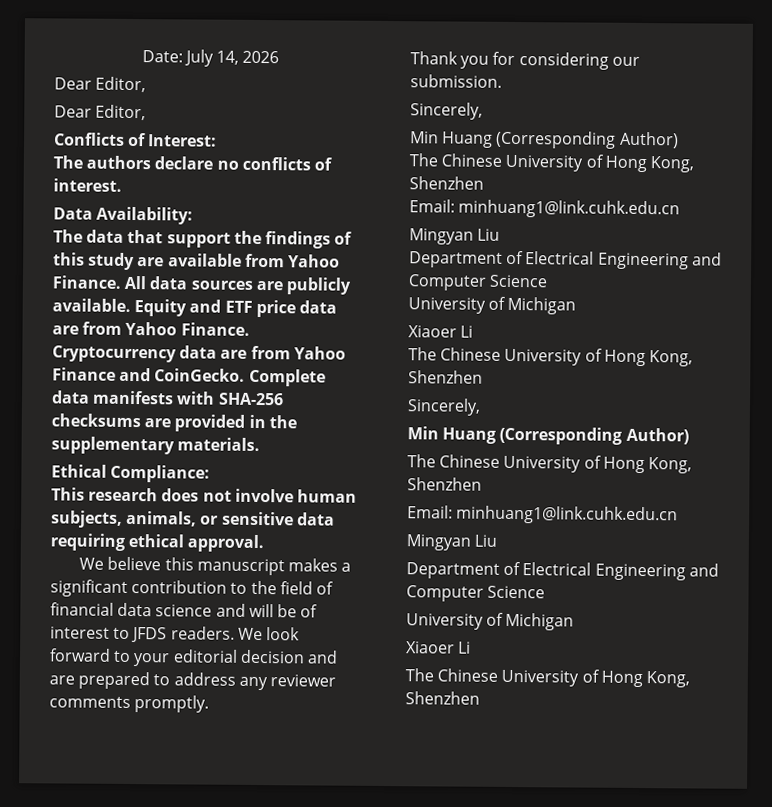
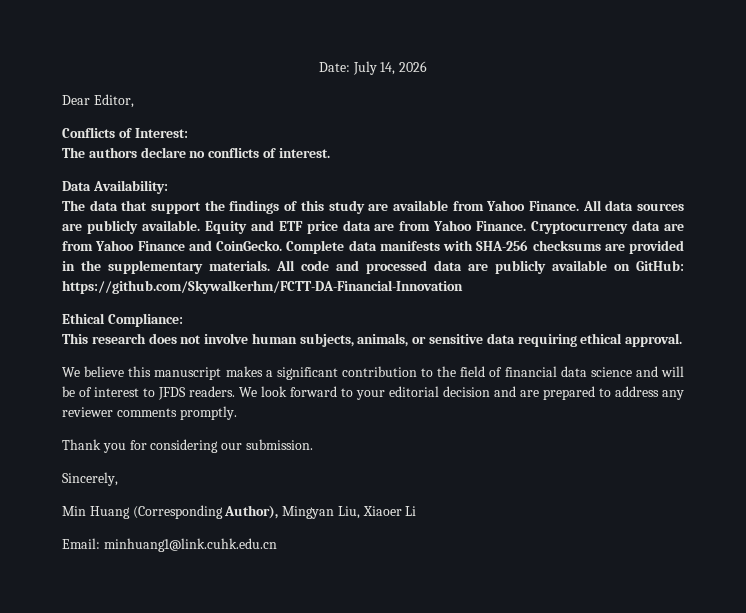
  Date: July 14, 2026
- Dear Editor,
+ All code and processed data are publicly available on GitHub: https://github.com/Skywalkerhm/FCTT-DA-Financial-Innovation
  Thank you for considering our submission.
  Sincerely,
- Min Huang (Corresponding Author)
- The Chinese University of Hong Kong, Shenzhen
+ Min Huang (Corresponding Author), Mingyan Liu, Xiaoer Li
  Email: minhuang1@link.cuhk.edu.cn
- Mingyan Liu
- Department of Electrical Engineering and Computer Science
- University of Michigan
- Xiaoer Li
- The Chinese University of Hong Kong, Shenzhen
- Sincerely,
- Min Huang (Corresponding Author)
- The Chinese University of Hong Kong, Shenzhen
- Email: minhuang1@link.cuhk.edu.cn
- Mingyan Liu
- Department of Electrical Engineering and Computer Science
- University of Michigan
- Xiaoer Li
- The Chinese University of Hong Kong, Shenzhen

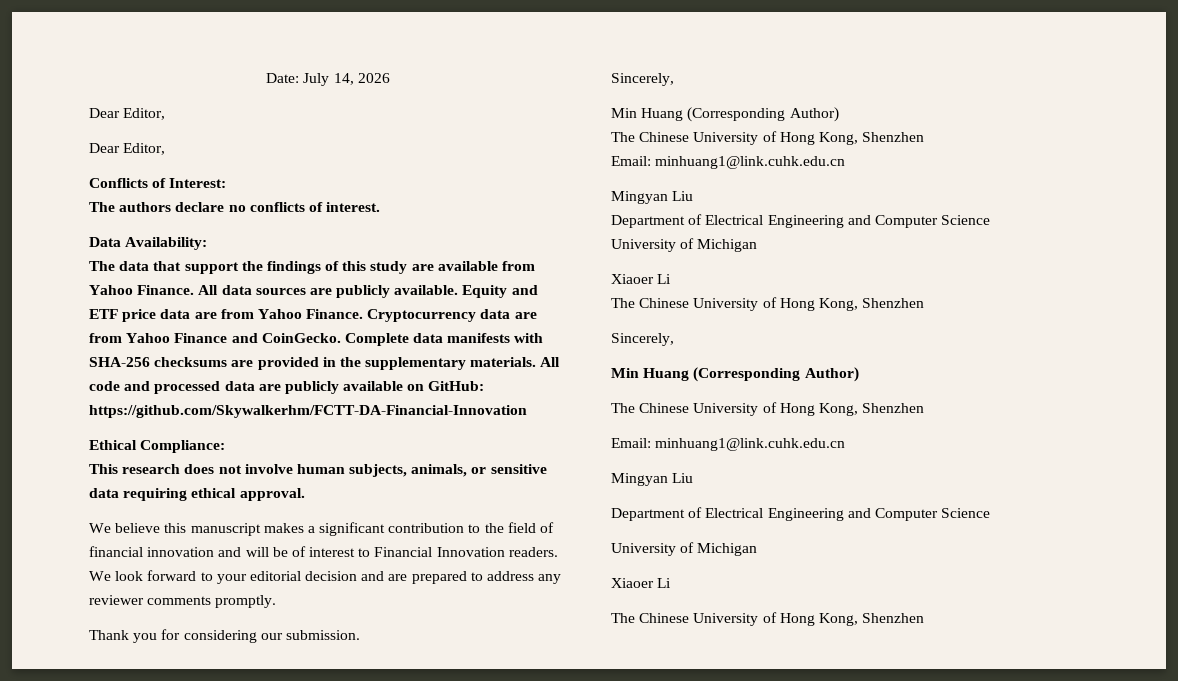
  Date: July 14, 2026
+ Dear Editor,
- We believe this manuscript makes a significant contribution to the field of financial data science and will be of interest to JFDS readers.
+ We believe this manuscript makes a significant contribution to the field of financial innovation and will be of interest to Financial Innovation readers.
  Thank you for considering our submission.
  Sincerely,
- Min Huang (Corresponding Author), Mingyan Liu, Xiaoer Li
+ Min Huang (Corresponding Author)
+ The Chinese University of Hong Kong, Shenzhen
  Email: minhuang1@link.cuhk.edu.cn
+ Mingyan Liu
+ Department of Electrical Engineering and Computer Science
+ University of Michigan
+ Xiaoer Li
+ The Chinese University of Hong Kong, Shenzhen
+ Sincerely,
+ Min Huang (Corresponding Author)
+ The Chinese University of Hong Kong, Shenzhen
+ Email: minhuang1@link.cuhk.edu.cn
+ Mingyan Liu
+ Department of Electrical Engineering and Computer Science
+ University of Michigan
+ Xiaoer Li
+ The Chinese University of Hong Kong, Shenzhen

